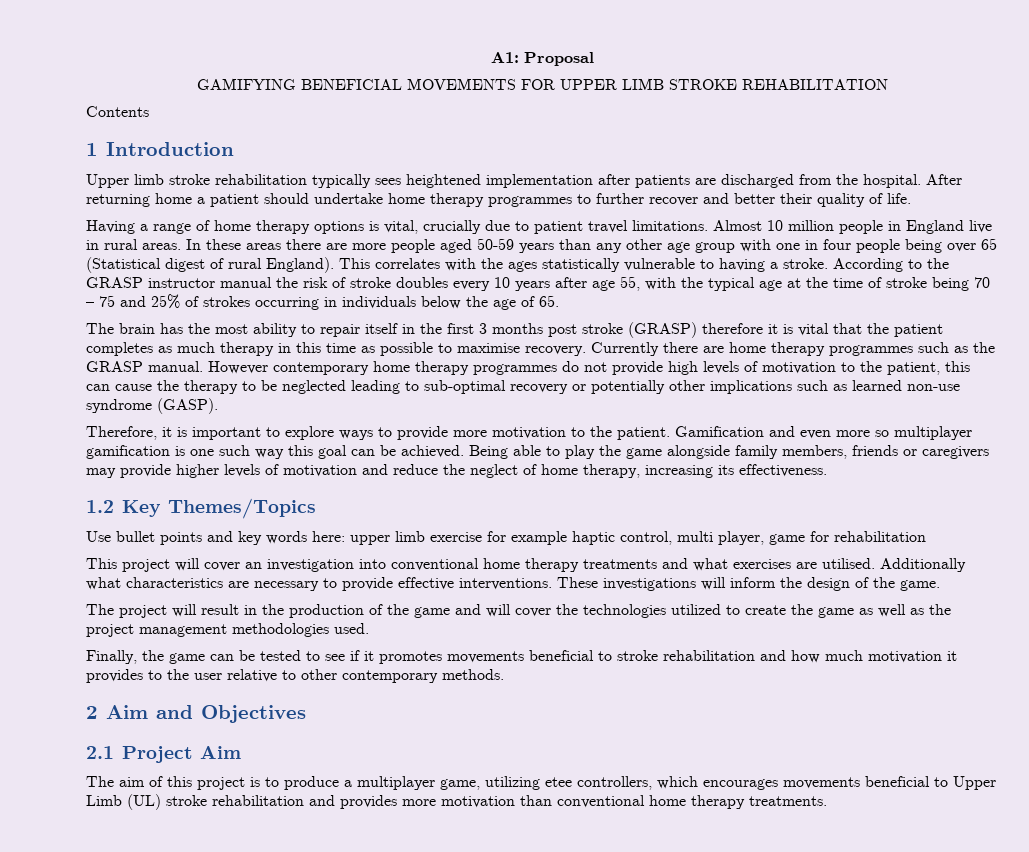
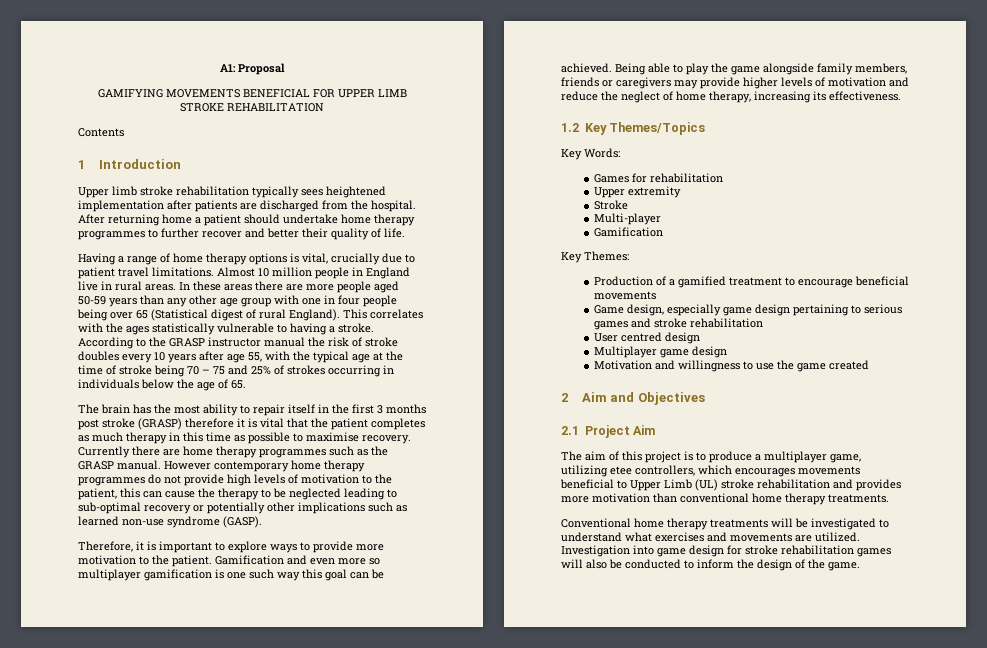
- GAMIFYING BENEFICIAL MOVEMENTS FOR UPPER LIMB STROKE REHABILITATION
+ GAMIFYING MOVEMENTS BENEFICIAL FOR UPPER LIMB STROKE REHABILITATION
- Use bullet points and key words here: upper limb exercise for example haptic control, multi player, game for rehabilitation
- This project will cover an investigation into conventional home therapy treatments and what exercises are utilised. Additionally what characteristics are necessary to provide effective interventions. These investigations will inform the design of the game.
- The project will result in the production of the game and will cover the technologies utilized to create the game as well as the project management methodologies used.
- Finally, the game can be tested to see if it promotes movements beneficial to stroke rehabilitation and how much motivation it provides to the user relative to other contemporary methods.
+ Key Words:
+ Games for rehabilitation
+ Upper extremity
+ Stroke
+ Multi-player
+ Gamification
+ Key Themes:
+ Production of a gamified treatment to encourage beneficial movements
+ Game design, especially game design pertaining to serious games and stroke rehabilitation
+ User centred design
+ Multiplayer game design
+ Motivation and willingness to use the game created
+ Conventional home therapy treatments will be investigated to understand what exercises and movements are utilized. Investigation into game design for stroke rehabilitation games will also be conducted to inform the design of the game.

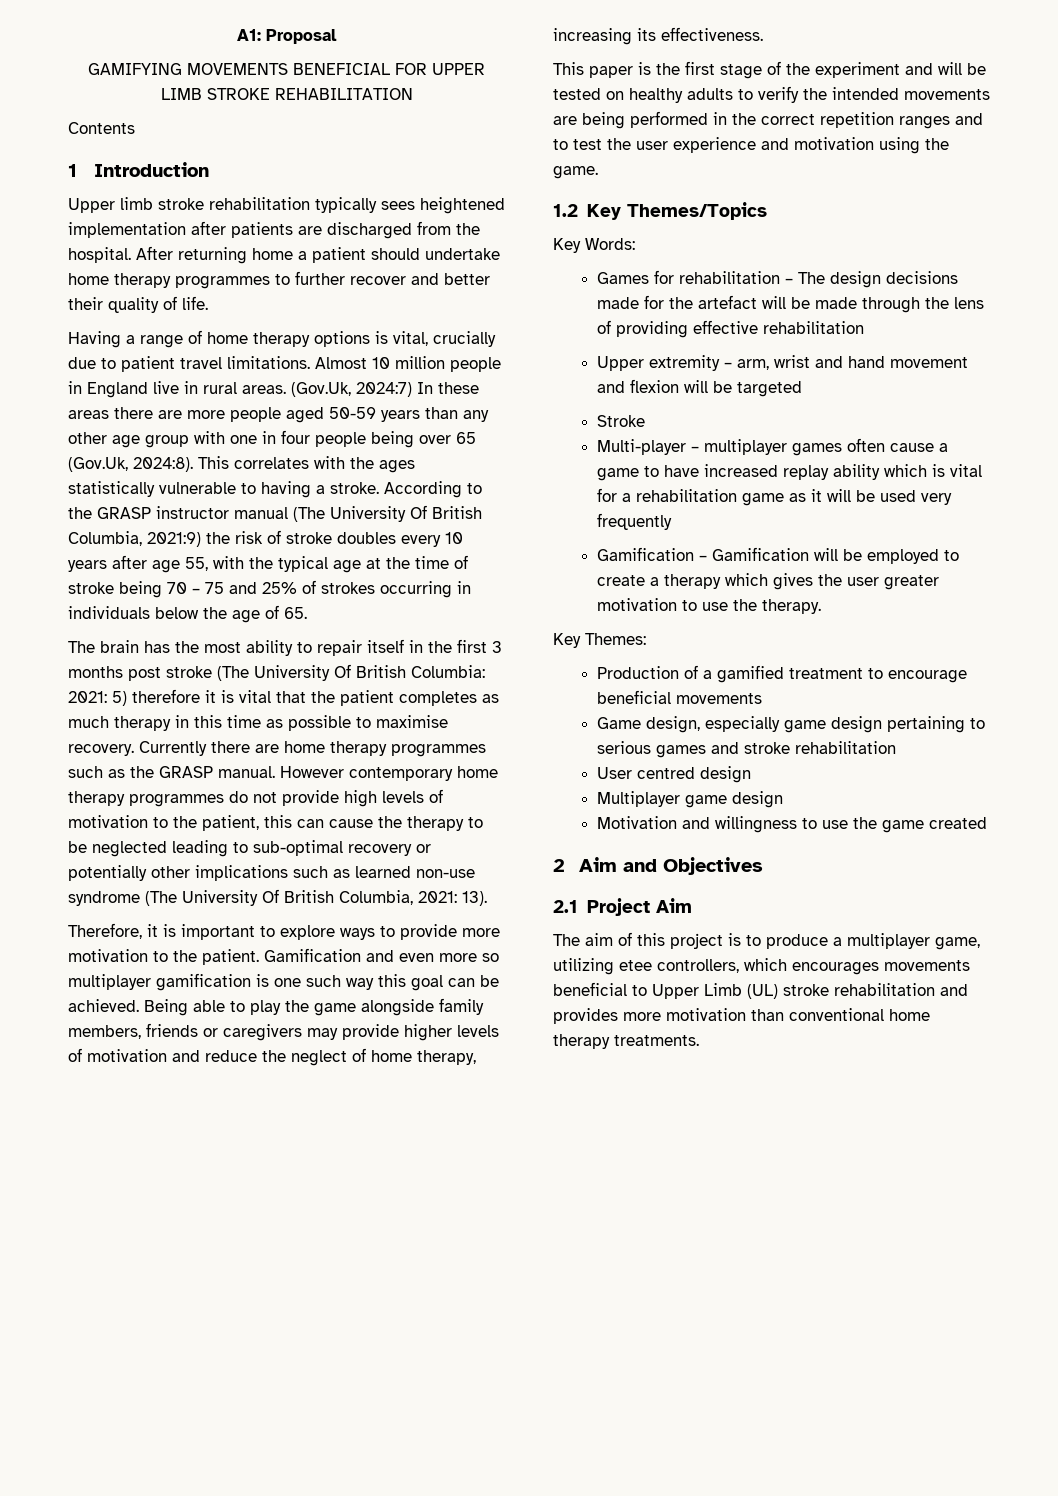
- In these areas there are more people aged 50-59 years than any other age group with one in four people being over 65 (Statistical digest of rural England).
+ (Gov.Uk, 2024:7) In these areas there are more people aged 50-59 years than any other age group with one in four people being over 65 (Gov.Uk, 2024:8).
- According to the GRASP instructor manual the risk of stroke doubles every 10 years after age 55, with the typical age at the time of stroke being 70 – 75 and 25% of strokes occurring in individuals below the age of 65.
+ According to the GRASP instructor manual (The University Of British Columbia, 2021:9) the risk of stroke doubles every 10 years after age 55, with the typical age at the time of stroke being 70 – 75 and 25% of strokes occurring in individuals below the age of 65.
- The brain has the most ability to repair itself in the first 3 months post stroke (GRASP) therefore it is vital that the patient completes as much therapy in this time as possible to maximise recovery.
+ The brain has the most ability to repair itself in the first 3 months post stroke (The University Of British Columbia: 2021: 5) therefore it is vital that the patient completes as much therapy in this time as possible to maximise recovery.
- However contemporary home therapy programmes do not provide high levels of motivation to the patient, this can cause the therapy to be neglected leading to sub-optimal recovery or potentially other implications such as learned non-use syndrome (GASP).
+ However contemporary home therapy programmes do not provide high levels of motivation to the patient, this can cause the therapy to be neglected leading to sub-optimal recovery or potentially other implications such as learned non-use syndrome (The University Of British Columbia, 2021: 13).
+ This paper is the first stage of the experiment and will be tested on healthy adults to verify the intended movements are being performed in the correct repetition ranges and to test the user experience and motivation using the game.
- Games for rehabilitation
- Upper extremity
+ Games for rehabilitation – The design decisions made for the artefact will be made through the lens of providing effective rehabilitation
+ Upper extremity – arm, wrist and hand movement and flexion will be targeted
  Stroke
- Multi-player
- Gamification
+ Multi-player – multiplayer games often cause a game to have increased replay ability which is vital for a rehabilitation game as it will be used very frequently
+ Gamification – Gamification will be employed to create a therapy which gives the user greater motivation to use the therapy.
- Conventional home therapy treatments will be investigated to understand what exercises and movements are utilized. Investigation into game design for stroke rehabilitation games will also be conducted to inform the design of the game.

